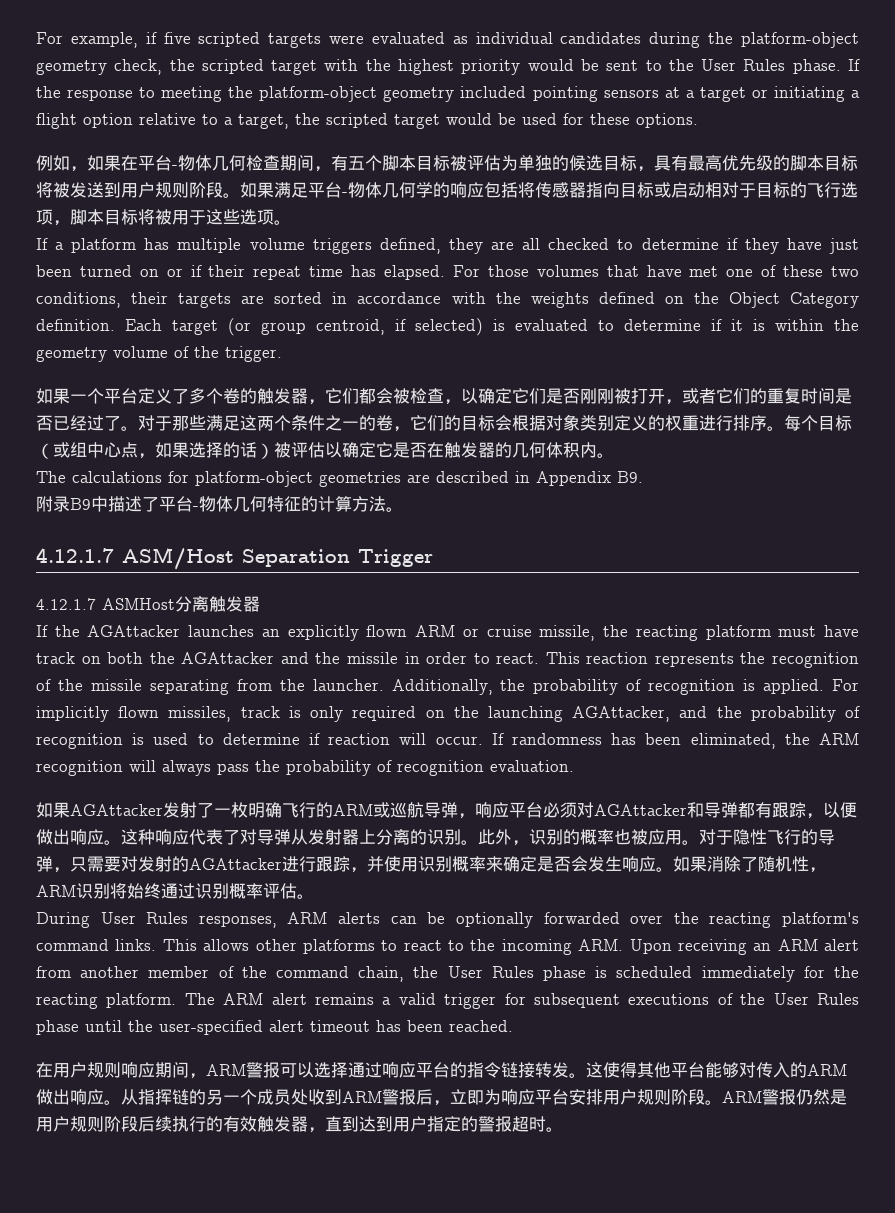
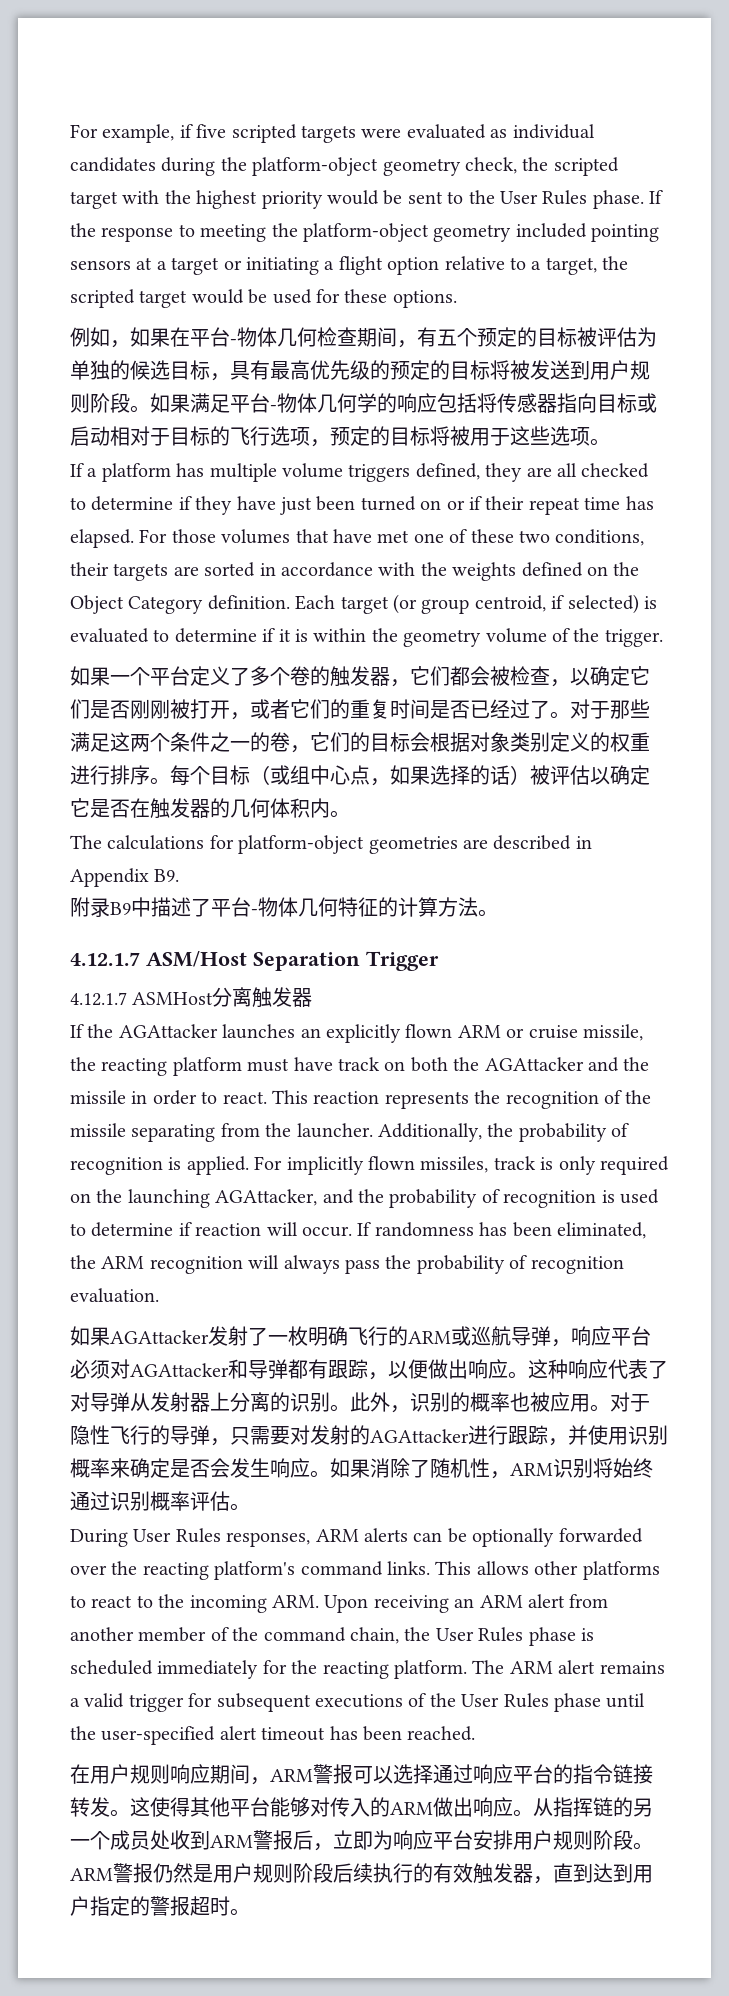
- 例如，如果在平台-物体几何检查期间，有五个脚本目标被评估为单独的候选目标，具有最高优先级的脚本目标将被发送到用户规则阶段。
+ 例如，如果在平台-物体几何检查期间，有五个预定的目标被评估为单独的候选目标，具有最高优先级的预定的目标将被发送到用户规则阶段。
- 如果满足平台-物体几何学的响应包括将传感器指向目标或启动相对于目标的飞行选项，脚本目标将被用于这些选项。
+ 如果满足平台-物体几何学的响应包括将传感器指向目标或启动相对于目标的飞行选项，预定的目标将被用于这些选项。

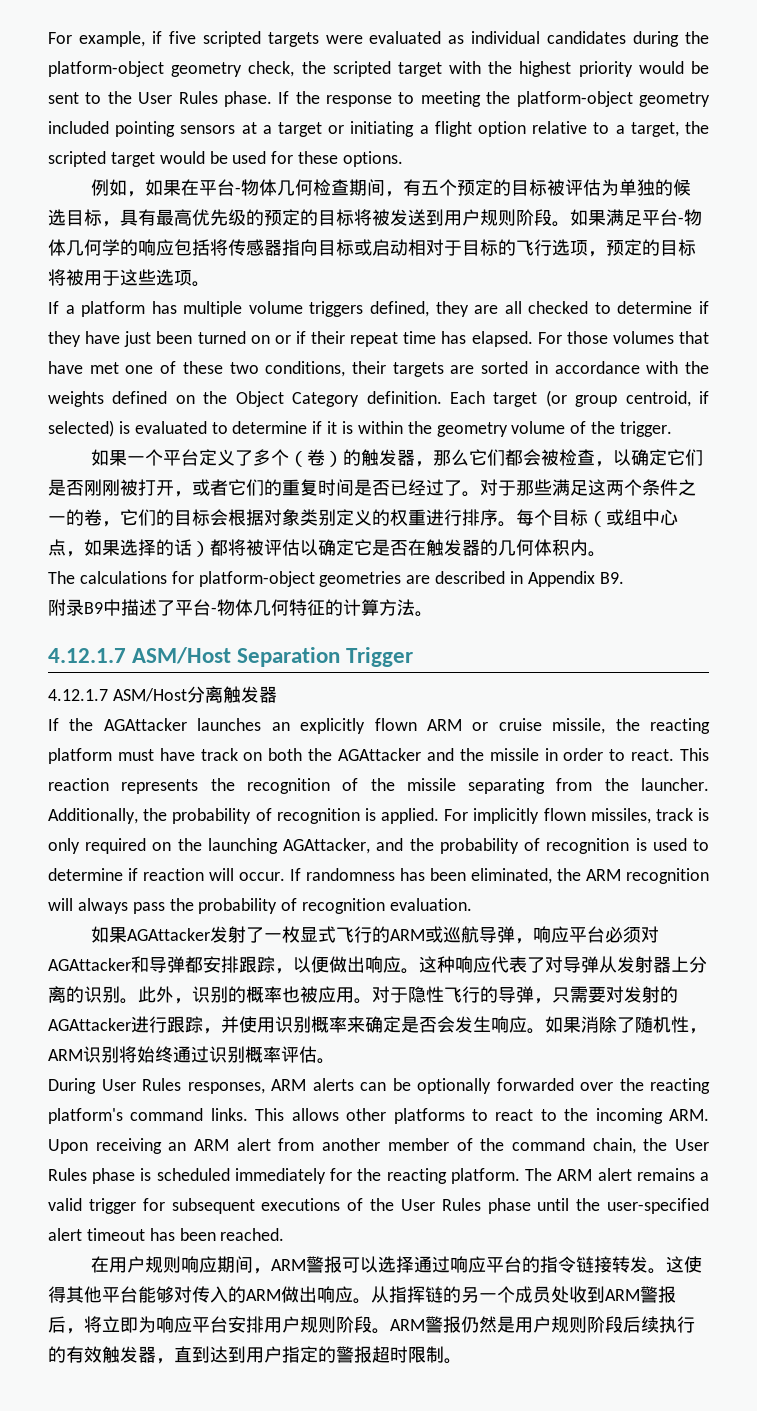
- 如果一个平台定义了多个卷的触发器，它们都会被检查，以确定它们是否刚刚被打开，或者它们的重复时间是否已经过了。
+ 如果一个平台定义了多个（卷）的触发器，那么它们都会被检查，以确定它们是否刚刚被打开，或者它们的重复时间是否已经过了。
- 每个目标（或组中心点，如果选择的话）被评估以确定它是否在触发器的几何体积内。
+ 每个目标（或组中心点，如果选择的话）都将被评估以确定它是否在触发器的几何体积内。
- 4.12.1.7 ASMHost分离触发器
+ 4.12.1.7 ASM/Host分离触发器
- 如果AGAttacker发射了一枚明确飞行的ARM或巡航导弹，响应平台必须对AGAttacker和导弹都有跟踪，以便做出响应。
+ 如果AGAttacker发射了一枚显式飞行的ARM或巡航导弹，响应平台必须对AGAttacker和导弹都安排跟踪，以便做出响应。
- 从指挥链的另一个成员处收到ARM警报后，立即为响应平台安排用户规则阶段。
+ 从指挥链的另一个成员处收到ARM警报后，将立即为响应平台安排用户规则阶段。
- ARM警报仍然是用户规则阶段后续执行的有效触发器，直到达到用户指定的警报超时。
+ ARM警报仍然是用户规则阶段后续执行的有效触发器，直到达到用户指定的警报超时限制。

